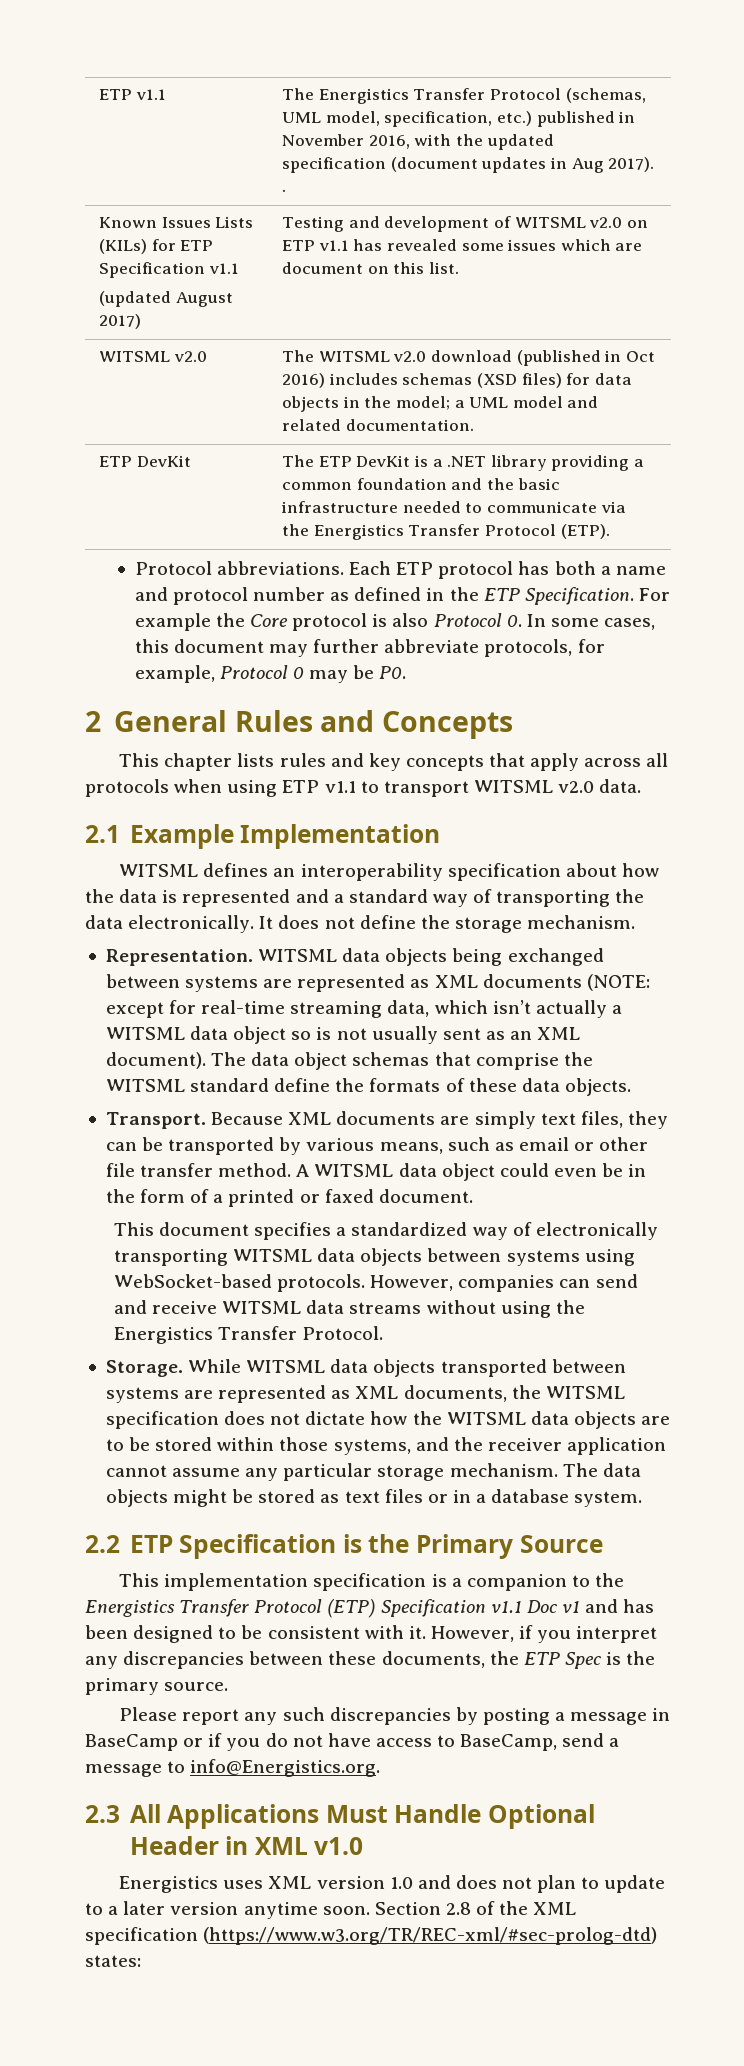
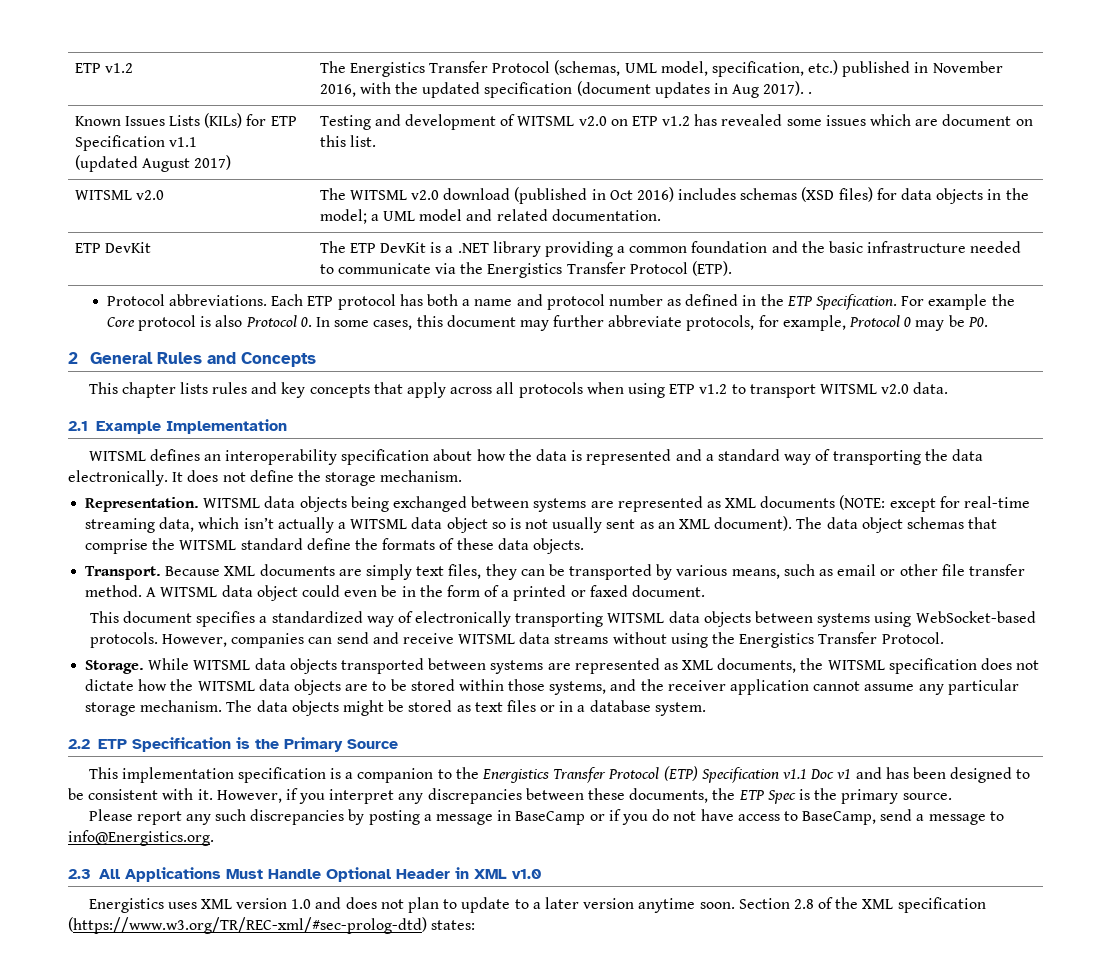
- ETP v1.1 | The Energistics Transfer Protocol (schemas, UML model, specification, etc.) published in November 2016, with the updated specification (document updates in Aug 2017). .
+ ETP v1.2 | The Energistics Transfer Protocol (schemas, UML model, specification, etc.) published in November 2016, with the updated specification (document updates in Aug 2017). .
  Known Issues Lists (KILs) for ETP Specification v1.1
- (updated August 2017) | Testing and development of WITSML v2.0 on ETP v1.1 has revealed some issues which are document on this list.
+ (updated August 2017) | Testing and development of WITSML v2.0 on ETP v1.2 has revealed some issues which are document on this list.
- This chapter lists rules and key concepts that apply across all protocols when using ETP v1.1 to transport WITSML v2.0 data.
+ This chapter lists rules and key concepts that apply across all protocols when using ETP v1.2 to transport WITSML v2.0 data.

